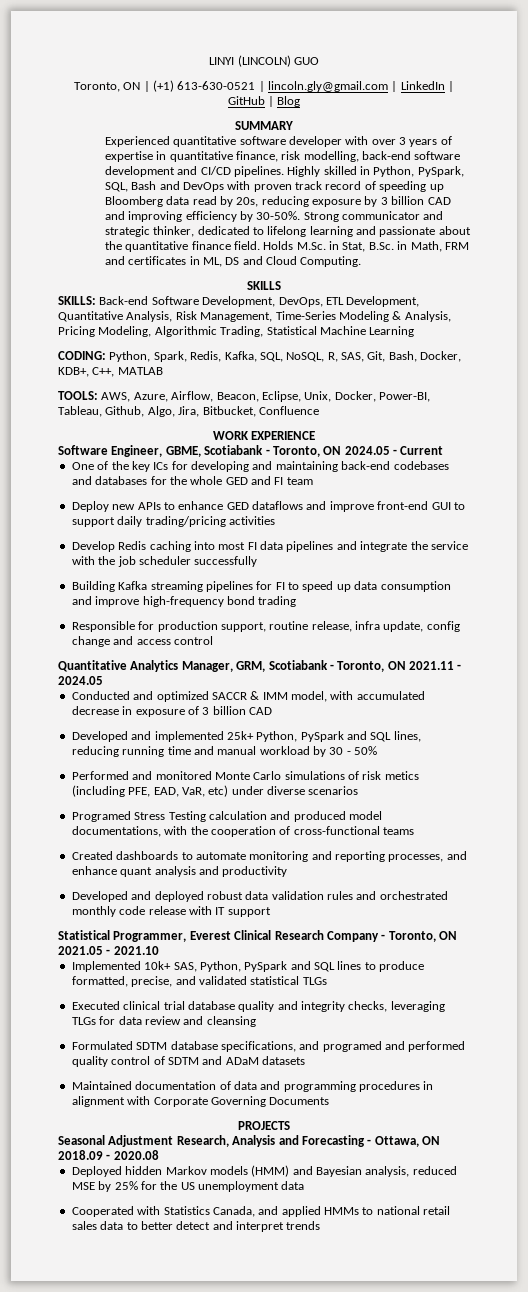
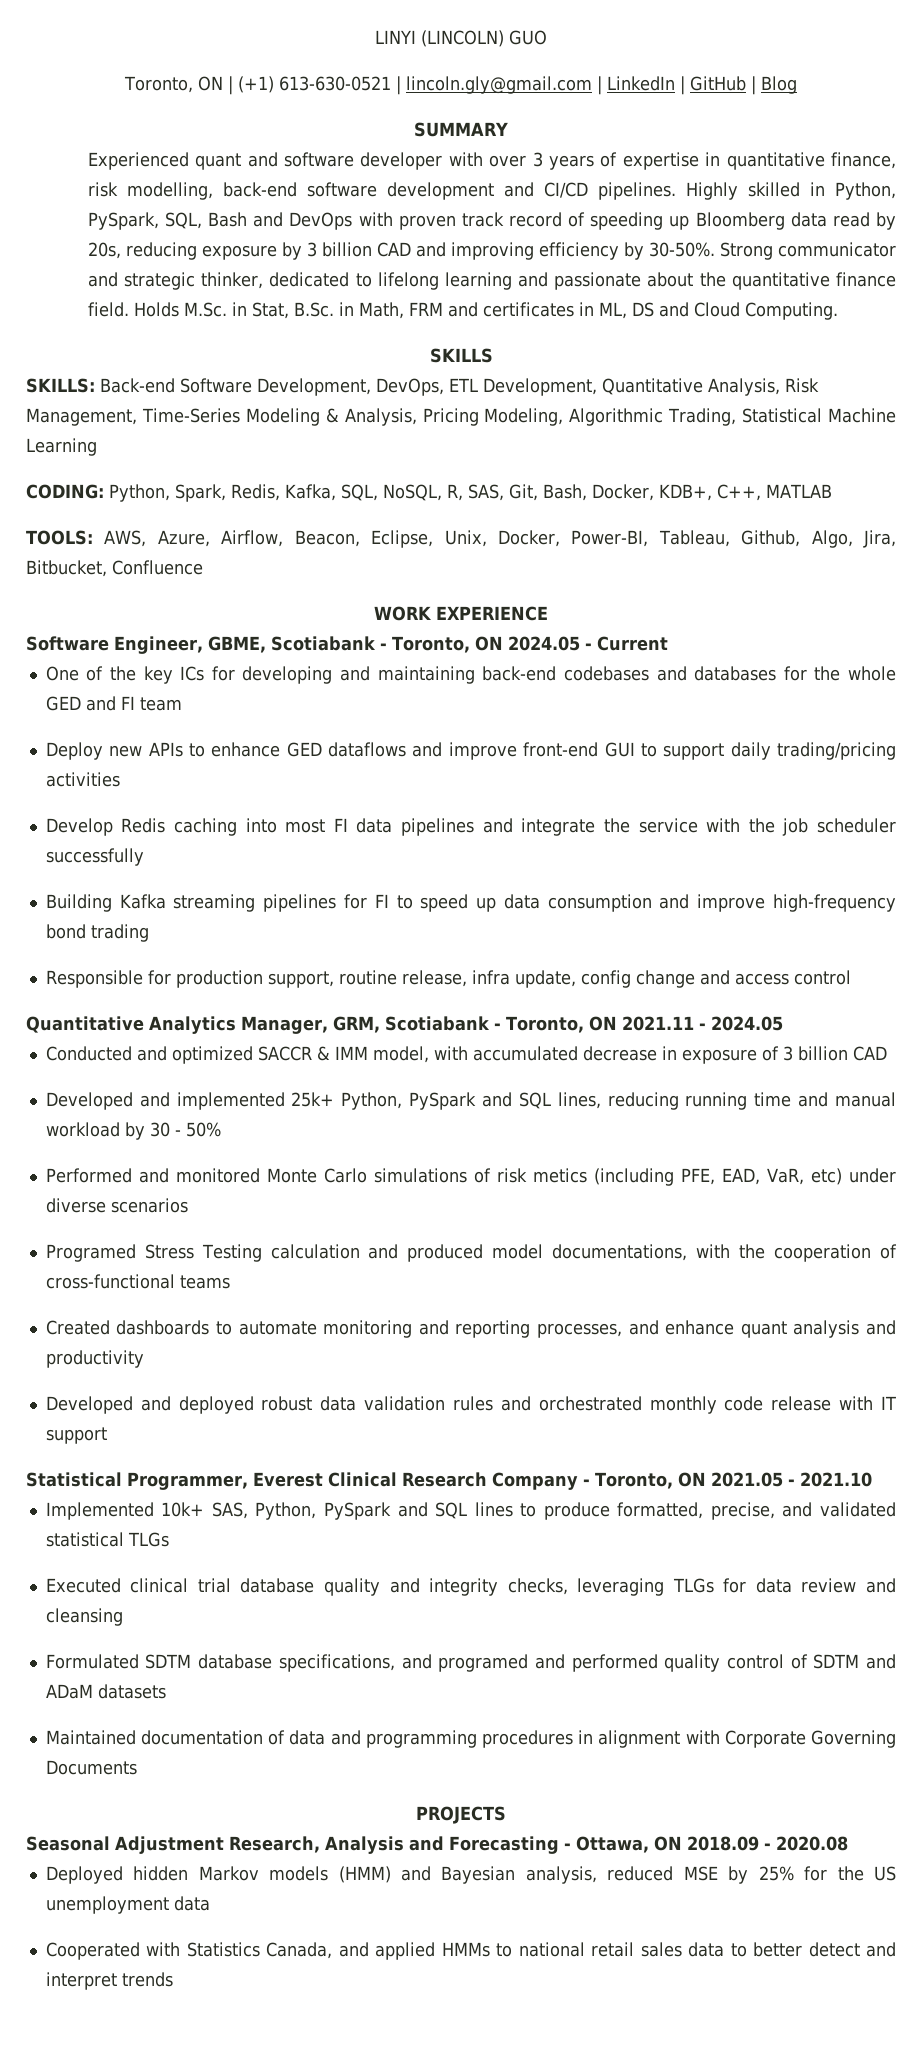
- Experienced quantitative software developer with over 3 years of expertise in quantitative finance, risk modelling, back-end software development and CI/CD pipelines.
+ Experienced quant and software developer with over 3 years of expertise in quantitative finance, risk modelling, back-end software development and CI/CD pipelines.

